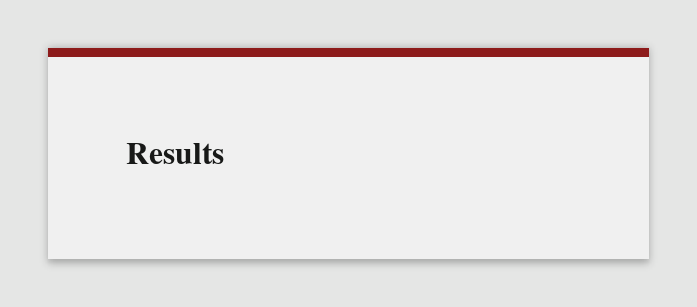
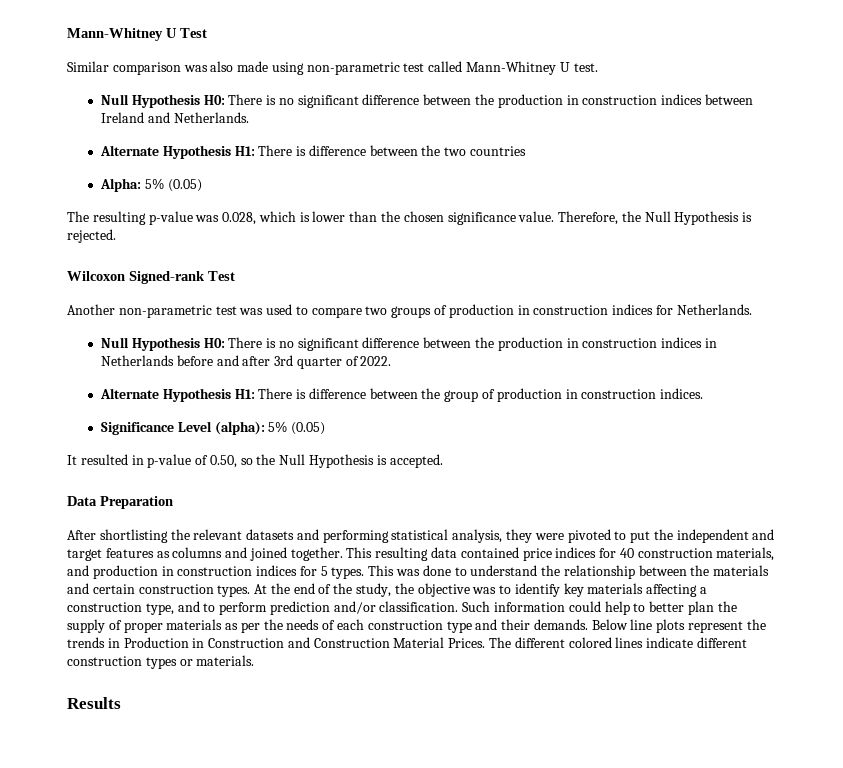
+ Mann-Whitney U Test
+ Similar comparison was also made using non-parametric test called Mann-Whitney U test.
+ Null Hypothesis H0: There is no significant difference between the production in construction indices between Ireland and Netherlands.
+ Alternate Hypothesis H1: There is difference between the two countries
+ Alpha: 5% (0.05)
+ The resulting p-value was 0.028, which is lower than the chosen significance value. Therefore, the Null Hypothesis is rejected.
+ Wilcoxon Signed-rank Test
+ Another non-parametric test was used to compare two groups of production in construction indices for Netherlands.
+ Null Hypothesis H0: There is no significant difference between the production in construction indices in Netherlands before and after 3rd quarter of 2022.
+ Alternate Hypothesis H1: There is difference between the group of production in construction indices.
+ Significance Level (alpha): 5% (0.05)
+ It resulted in p-value of 0.50, so the Null Hypothesis is accepted.
+ Data Preparation
+ After shortlisting the relevant datasets and performing statistical analysis, they were pivoted to put the independent and target features as columns and joined together. This resulting data contained price indices for 40 construction materials, and production in construction indices for 5 types. This was done to understand the relationship between the materials and certain construction types. At the end of the study, the objective was to identify key materials affecting a construction type, and to perform prediction and/or classification. Such information could help to better plan the supply of proper materials as per the needs of each construction type and their demands. Below line plots represent the trends in Production in Construction and Construction Material Prices. The different colored lines indicate different construction types or materials.

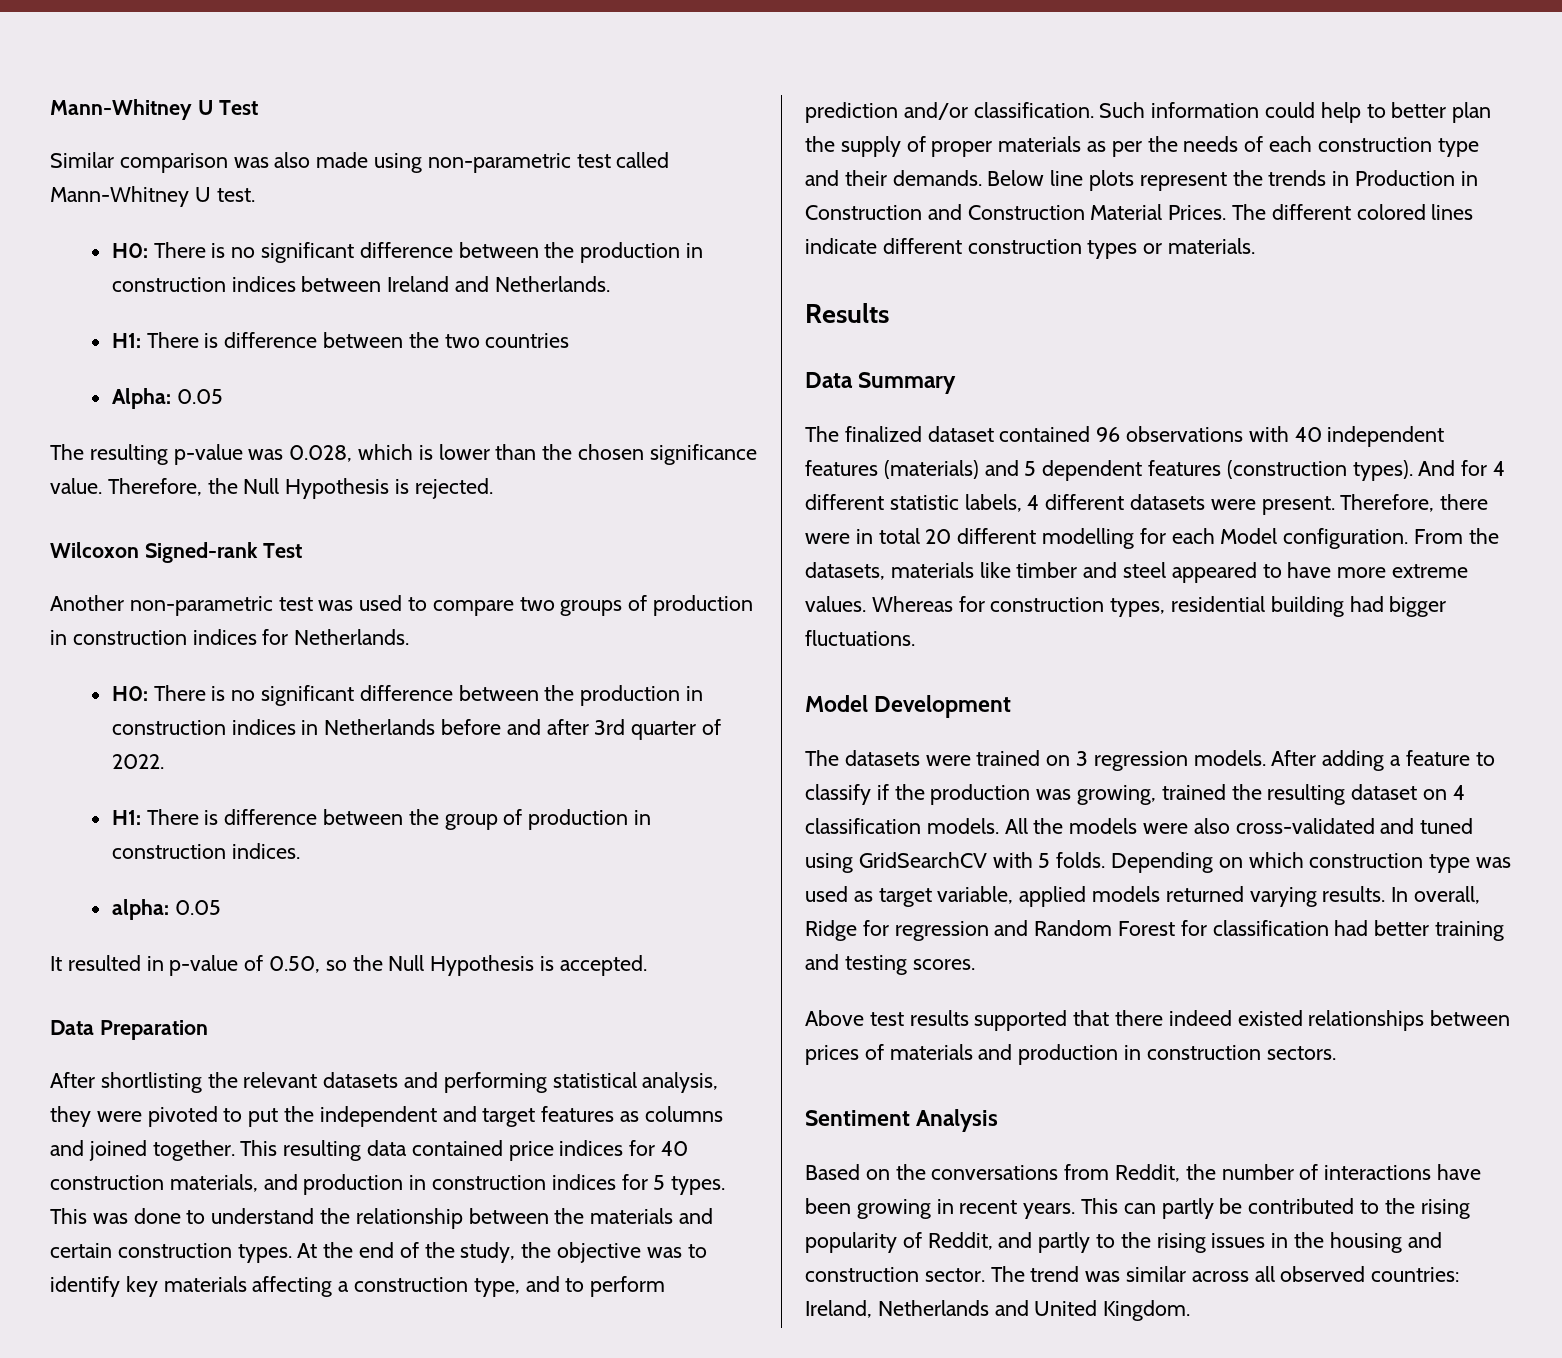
- Null Hypothesis H0: There is no significant difference between the production in construction indices between Ireland and Netherlands.
+ H0: There is no significant difference between the production in construction indices between Ireland and Netherlands.
- Alternate Hypothesis H1: There is difference between the two countries
+ H1: There is difference between the two countries
- Alpha: 5% (0.05)
+ Alpha: 0.05
- Null Hypothesis H0: There is no significant difference between the production in construction indices in Netherlands before and after 3rd quarter of 2022.
+ H0: There is no significant difference between the production in construction indices in Netherlands before and after 3rd quarter of 2022.
- Alternate Hypothesis H1: There is difference between the group of production in construction indices.
+ H1: There is difference between the group of production in construction indices.
- Significance Level (alpha): 5% (0.05)
+ alpha: 0.05
+ Data Summary
+ The finalized dataset contained 96 observations with 40 independent features (materials) and 5 dependent features (construction types). And for 4 different statistic labels, 4 different datasets were present. Therefore, there were in total 20 different modelling for each Model configuration. From the datasets, materials like timber and steel appeared to have more extreme values. Whereas for construction types, residential building had bigger fluctuations.
+ Model Development
+ The datasets were trained on 3 regression models. After adding a feature to classify if the production was growing, trained the resulting dataset on 4 classification models. All the models were also cross-validated and tuned using GridSearchCV with 5 folds. Depending on which construction type was used as target variable, applied models returned varying results. In overall, Ridge for regression and Random Forest for classification had better training and testing scores.
+ Above test results supported that there indeed existed relationships between prices of materials and production in construction sectors.
+ Sentiment Analysis
+ Based on the conversations from Reddit, the number of interactions have been growing in recent years. This can partly be contributed to the rising popularity of Reddit, and partly to the rising issues in the housing and construction sector. The trend was similar across all observed countries: Ireland, Netherlands and United Kingdom.

